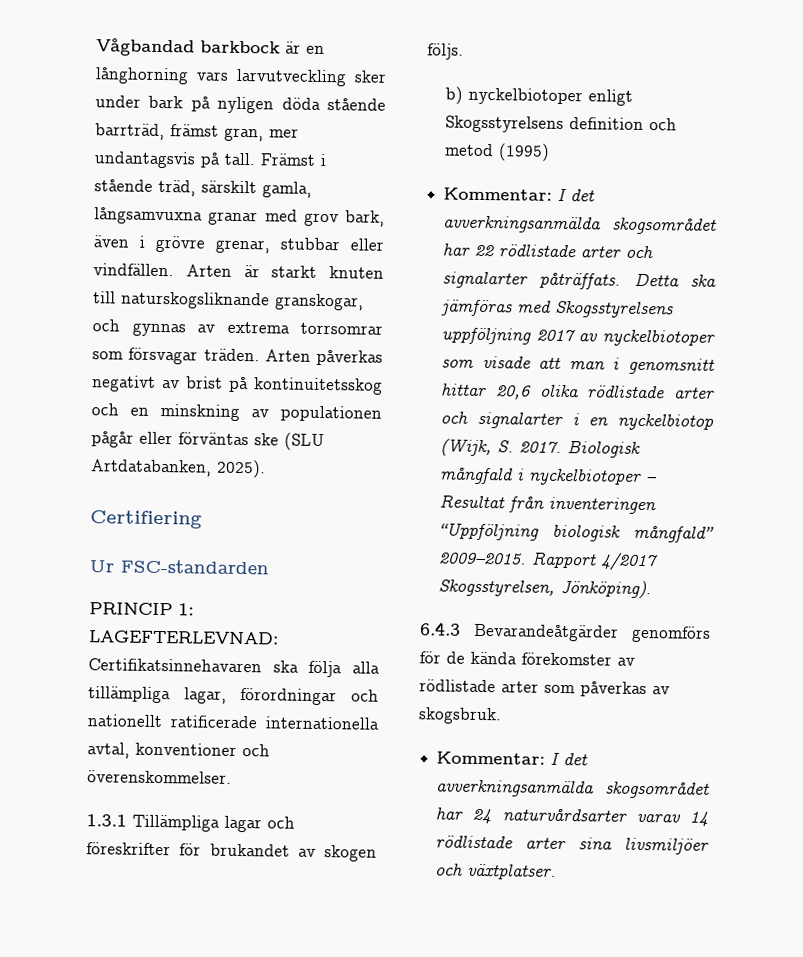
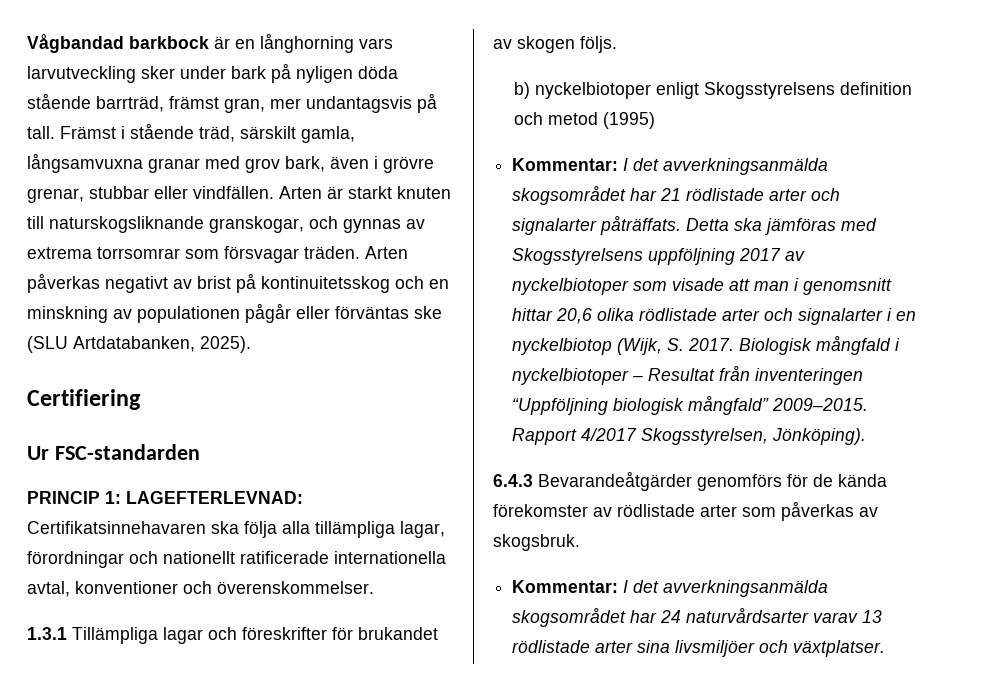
- Kommentar: I det avverkningsanmälda skogsområdet har 22 rödlistade arter och signalarter påträffats.
+ Kommentar: I det avverkningsanmälda skogsområdet har 21 rödlistade arter och signalarter påträffats.
- Kommentar: I det avverkningsanmälda skogsområdet har 24 naturvårdsarter varav 14 rödlistade arter sina livsmiljöer och växtplatser.
+ Kommentar: I det avverkningsanmälda skogsområdet har 24 naturvårdsarter varav 13 rödlistade arter sina livsmiljöer och växtplatser.

